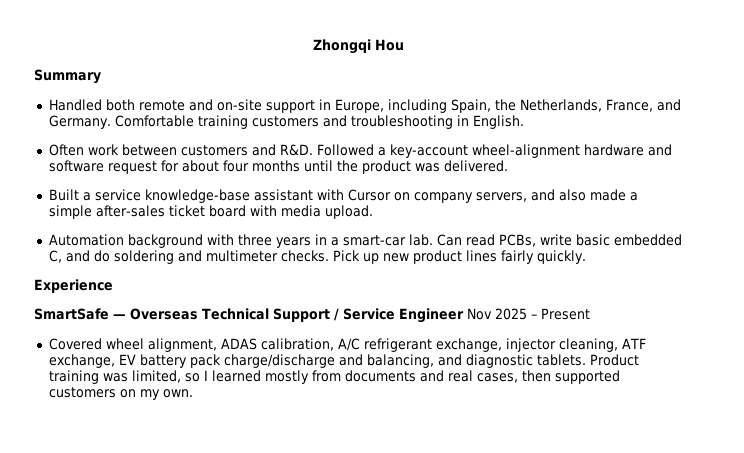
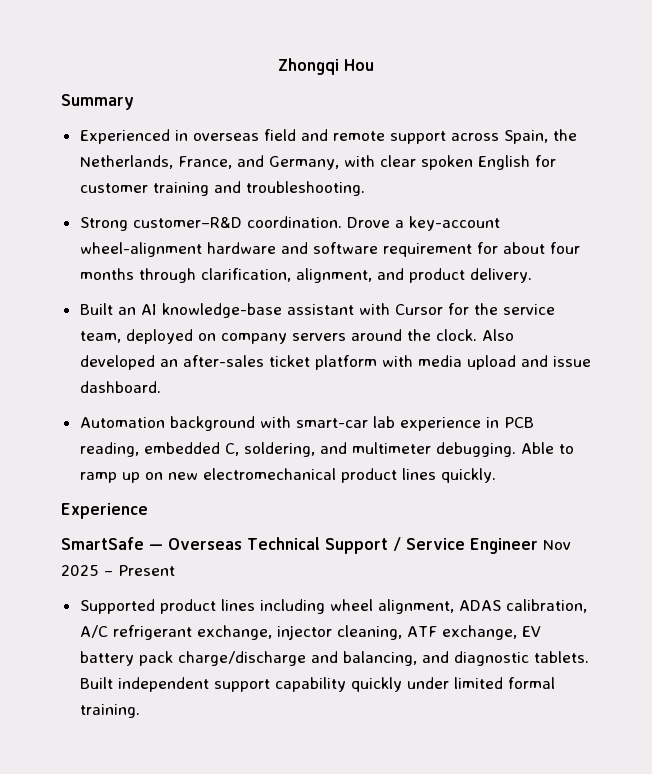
- Handled both remote and on-site support in Europe, including Spain, the Netherlands, France, and Germany. Comfortable training customers and troubleshooting in English.
- Often work between customers and R&D. Followed a key-account wheel-alignment hardware and software request for about four months until the product was delivered.
- Built a service knowledge-base assistant with Cursor on company servers, and also made a simple after-sales ticket board with media upload.
+ Experienced in overseas field and remote support across Spain, the Netherlands, France, and Germany, with clear spoken English for customer training and troubleshooting.
+ Strong customer–R&D coordination. Drove a key-account wheel-alignment hardware and software requirement for about four months through clarification, alignment, and product delivery.
+ Built an AI knowledge-base assistant with Cursor for the service team, deployed on company servers around the clock. Also developed an after-sales ticket platform with media upload and issue dashboard.
- Automation background with three years in a smart-car lab. Can read PCBs, write basic embedded C, and do soldering and multimeter checks. Pick up new product lines fairly quickly.
+ Automation background with smart-car lab experience in PCB reading, embedded C, soldering, and multimeter debugging. Able to ramp up on new electromechanical product lines quickly.
- Covered wheel alignment, ADAS calibration, A/C refrigerant exchange, injector cleaning, ATF exchange, EV battery pack charge/discharge and balancing, and diagnostic tablets.
+ Supported product lines including wheel alignment, ADAS calibration, A/C refrigerant exchange, injector cleaning, ATF exchange, EV battery pack charge/discharge and balancing, and diagnostic tablets.
- Product training was limited, so I learned mostly from documents and real cases, then supported customers on my own.
+ Built independent support capability quickly under limited formal training.

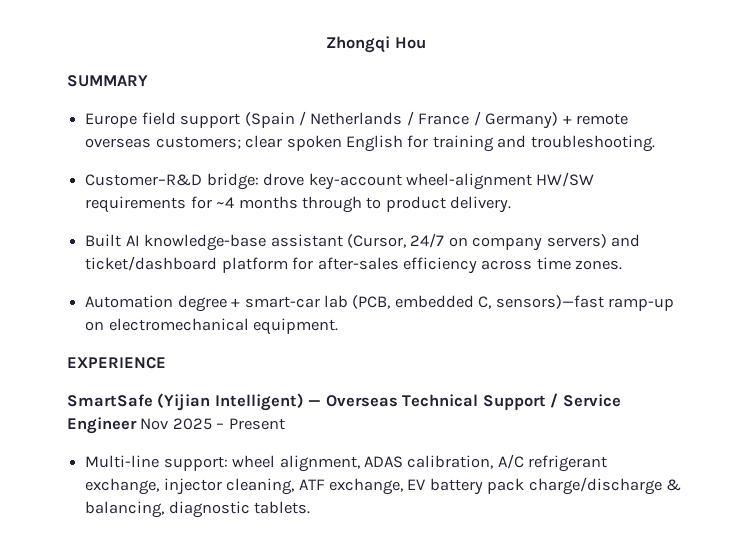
- Summary
- Experienced in overseas field and remote support across Spain, the Netherlands, France, and Germany, with clear spoken English for customer training and troubleshooting.
+ SUMMARY
+ Europe field support (Spain / Netherlands / France / Germany) + remote overseas customers; clear spoken English for training and troubleshooting.
- Strong customer–R&D coordination. Drove a key-account wheel-alignment hardware and software requirement for about four months through clarification, alignment, and product delivery.
+ Customer–R&D bridge: drove key-account wheel-alignment HW/SW requirements for ~4 months through to product delivery.
- Built an AI knowledge-base assistant with Cursor for the service team, deployed on company servers around the clock. Also developed an after-sales ticket platform with media upload and issue dashboard.
- Automation background with smart-car lab experience in PCB reading, embedded C, soldering, and multimeter debugging. Able to ramp up on new electromechanical product lines quickly.
- Experience
+ Built AI knowledge-base assistant (Cursor, 24/7 on company servers) and ticket/dashboard platform for after-sales efficiency across time zones.
+ Automation degree + smart-car lab (PCB, embedded C, sensors)—fast ramp-up on electromechanical equipment.
+ EXPERIENCE
- SmartSafe — Overseas Technical Support / Service Engineer Nov 2025 – Present
+ SmartSafe (Yijian Intelligent) — Overseas Technical Support / Service Engineer Nov 2025 – Present
- Supported product lines including wheel alignment, ADAS calibration, A/C refrigerant exchange, injector cleaning, ATF exchange, EV battery pack charge/discharge and balancing, and diagnostic tablets. Built independent support capability quickly under limited formal training.
+ Multi-line support: wheel alignment, ADAS calibration, A/C refrigerant exchange, injector cleaning, ATF exchange, EV battery pack charge/discharge & balancing, diagnostic tablets.

